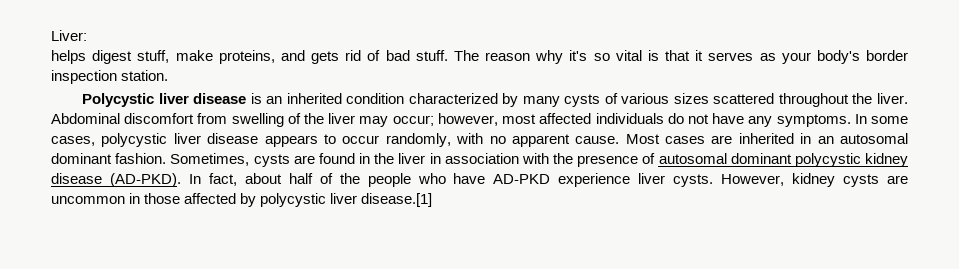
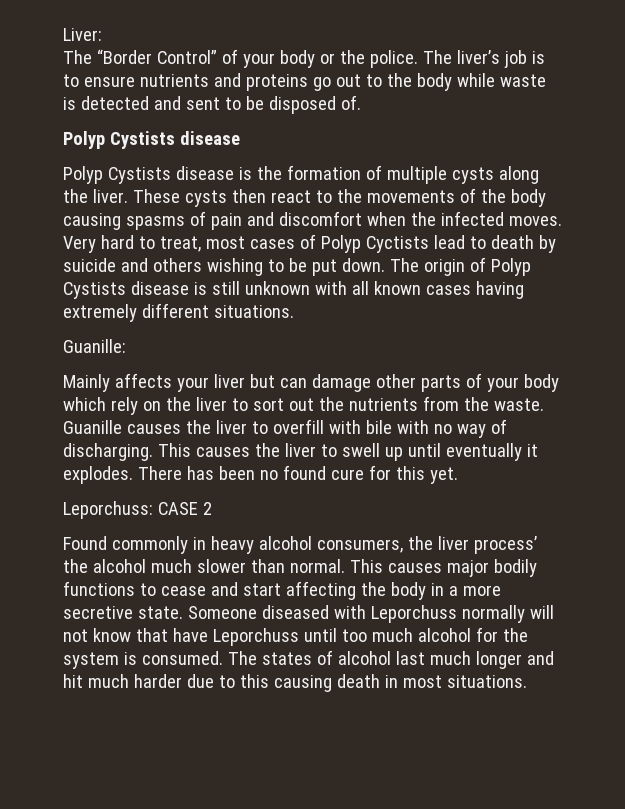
- helps digest stuff, make proteins, and gets rid of bad stuff. The reason why it's so vital is that it serves as your body's border inspection station.
- Polycystic liver disease is an inherited condition characterized by many cysts of various sizes scattered throughout the liver. Abdominal discomfort from swelling of the liver may occur; however, most affected individuals do not have any symptoms. In some cases, polycystic liver disease appears to occur randomly, with no apparent cause. Most cases are inherited in an autosomal dominant fashion. Sometimes, cysts are found in the liver in association with the presence of autosomal dominant polycystic kidney disease (AD-PKD). In fact, about half of the people who have AD-PKD experience liver cysts. However, kidney cysts are uncommon in those affected by polycystic liver disease.[1]
+ The “Border Control” of your body or the police. The liver’s job is to ensure nutrients and proteins go out to the body while waste is detected and sent to be disposed of.
+ Polyp Cystists disease
+ Polyp Cystists disease is the formation of multiple cysts along the liver. These cysts then react to the movements of the body causing spasms of pain and discomfort when the infected moves. Very hard to treat, most cases of Polyp Cyctists lead to death by suicide and others wishing to be put down. The origin of Polyp Cystists disease is still unknown with all known cases having extremely different situations.
+ Guanille:
+ Mainly affects your liver but can damage other parts of your body which rely on the liver to sort out the nutrients from the waste. Guanille causes the liver to overfill with bile with no way of discharging. This causes the liver to swell up until eventually it explodes. There has been no found cure for this yet.
+ Leporchuss: CASE 2
+ Found commonly in heavy alcohol consumers, the liver process’ the alcohol much slower than normal. This causes major bodily functions to cease and start affecting the body in a more secretive state. Someone diseased with Leporchuss normally will not know that have Leporchuss until too much alcohol for the system is consumed. The states of alcohol last much longer and hit much harder due to this causing death in most situations.

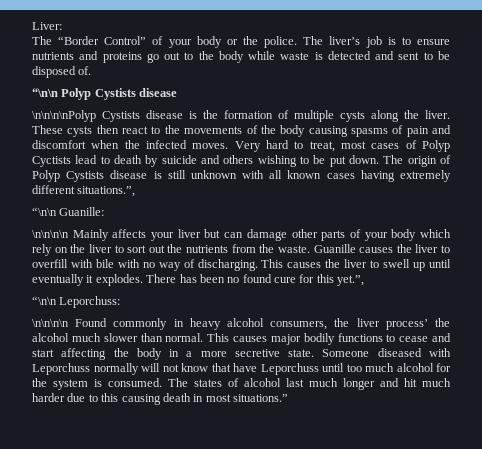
  The liver’s job is to ensure nutrients and proteins go out to the body while waste is detected and sent to be disposed of.
- Polyp Cystists disease
+ “\n\n Polyp Cystists disease
- Polyp Cystists disease is the formation of multiple cysts along the liver.
+ \n\n\n\nPolyp Cystists disease is the formation of multiple cysts along the liver.
- The origin of Polyp Cystists disease is still unknown with all known cases having extremely different situations.
- Guanille:
+ The origin of Polyp Cystists disease is still unknown with all known cases having extremely different situations.”,
+ “\n\n Guanille:
- Mainly affects your liver but can damage other parts of your body which rely on the liver to sort out the nutrients from the waste.
+ \n\n\n\n Mainly affects your liver but can damage other parts of your body which rely on the liver to sort out the nutrients from the waste.
- There has been no found cure for this yet.
- Leporchuss: CASE 2
- Found commonly in heavy alcohol consumers, the liver process’ the alcohol much slower than normal.
+ There has been no found cure for this yet.”,
+ “\n\n Leporchuss:
+ \n\n\n\n Found commonly in heavy alcohol consumers, the liver process’ the alcohol much slower than normal.
- The states of alcohol last much longer and hit much harder due to this causing death in most situations.
+ The states of alcohol last much longer and hit much harder due to this causing death in most situations.”

